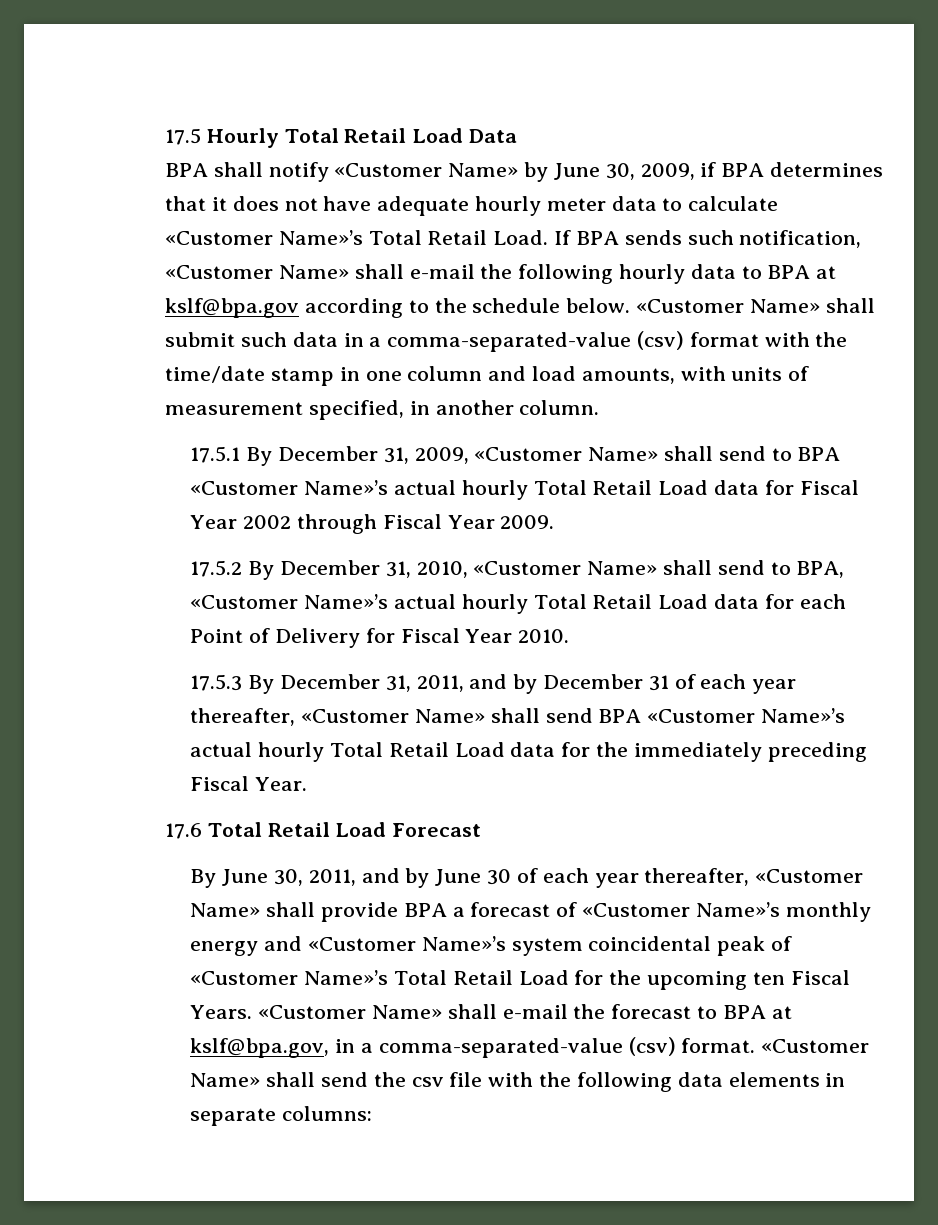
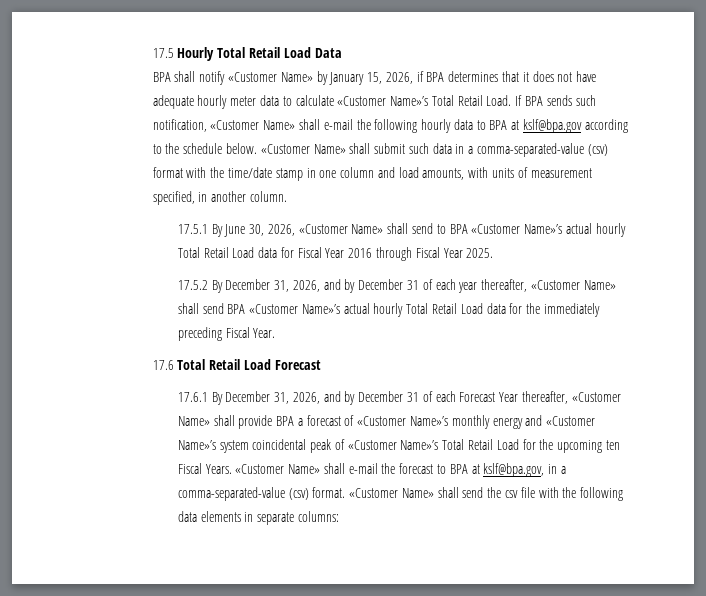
- BPA shall notify «Customer Name» by June 30, 2009, if BPA determines that it does not have adequate hourly meter data to calculate «Customer Name»’s Total Retail Load.
+ BPA shall notify «Customer Name» by January 15, 2026, if BPA determines that it does not have adequate hourly meter data to calculate «Customer Name»’s Total Retail Load.
- 17.5.1 By December 31, 2009, «Customer Name» shall send to BPA «Customer Name»’s actual hourly Total Retail Load data for Fiscal Year 2002 through Fiscal Year 2009.
+ 17.5.1 By June 30, 2026, «Customer Name» shall send to BPA «Customer Name»’s actual hourly Total Retail Load data for Fiscal Year 2016 through Fiscal Year 2025.
- 17.5.2 By December 31, 2010, «Customer Name» shall send to BPA, «Customer Name»’s actual hourly Total Retail Load data for each Point of Delivery for Fiscal Year 2010.
- 17.5.3 By December 31, 2011, and by December 31 of each year thereafter, «Customer Name» shall send BPA «Customer Name»’s actual hourly Total Retail Load data for the immediately preceding Fiscal Year.
+ 17.5.2 By December 31, 2026, and by December 31 of each year thereafter, «Customer Name» shall send BPA «Customer Name»’s actual hourly Total Retail Load data for the immediately preceding Fiscal Year.
- By June 30, 2011, and by June 30 of each year thereafter, «Customer Name» shall provide BPA a forecast of «Customer Name»’s monthly energy and «Customer Name»’s system coincidental peak of «Customer Name»’s Total Retail Load for the upcoming ten Fiscal Years.
+ 17.6.1 By December 31, 2026, and by December 31 of each Forecast Year thereafter, «Customer Name» shall provide BPA a forecast of «Customer Name»’s monthly energy and «Customer Name»’s system coincidental peak of «Customer Name»’s Total Retail Load for the upcoming ten Fiscal Years.

